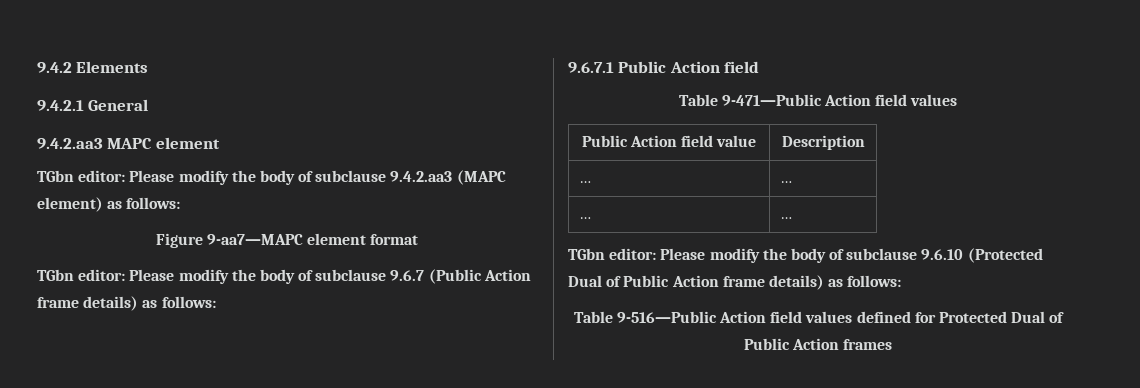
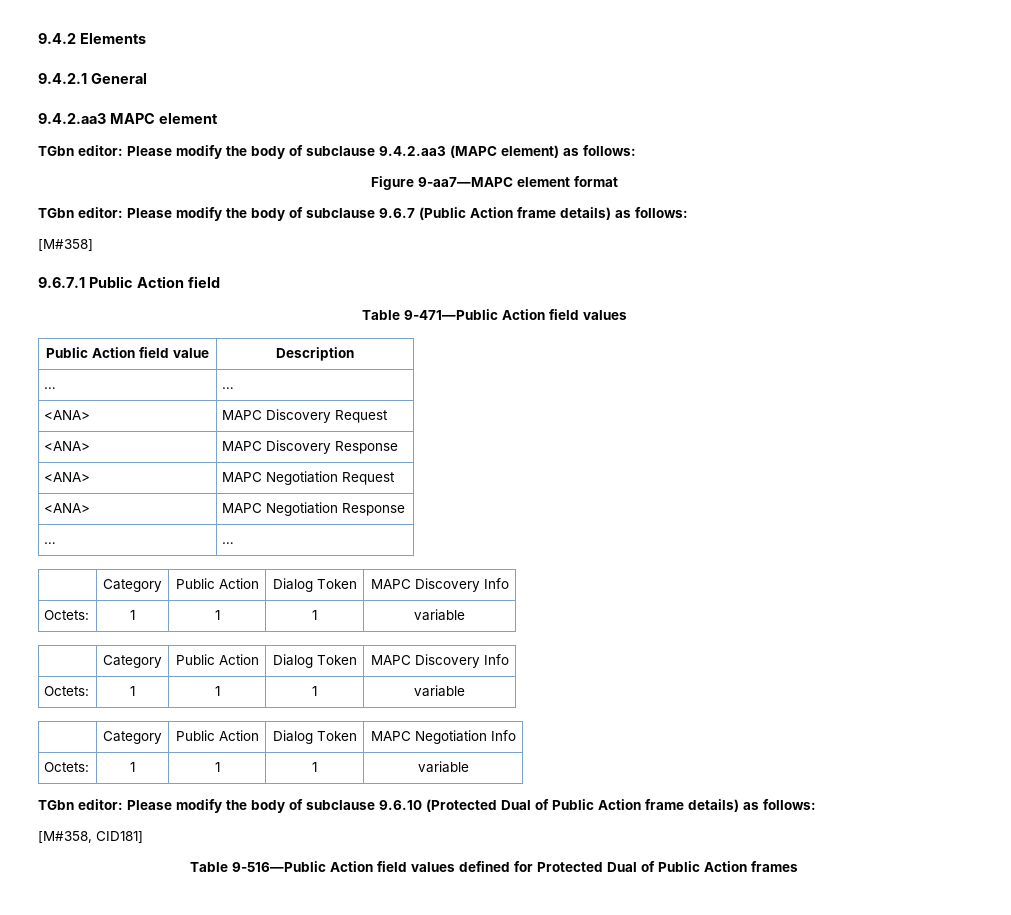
+ [M#358]
  Public Action field value | Description
  … | …
+ <ANA> | MAPC Discovery Request
+ <ANA> | MAPC Discovery Response
+ <ANA> | MAPC Negotiation Request
+ <ANA> | MAPC Negotiation Response
  … | …
+ | Category | Public Action | Dialog Token | MAPC Discovery Info
+ Octets: | 1 | 1 | 1 | variable
+ | Category | Public Action | Dialog Token | MAPC Discovery Info
+ Octets: | 1 | 1 | 1 | variable
+ | Category | Public Action | Dialog Token | MAPC Negotiation Info
+ Octets: | 1 | 1 | 1 | variable
+ [M#358, CID181]

